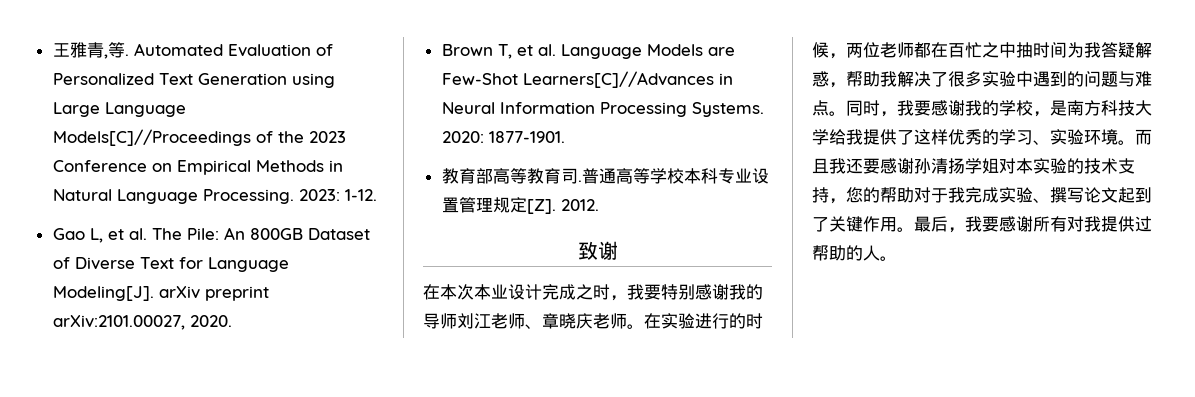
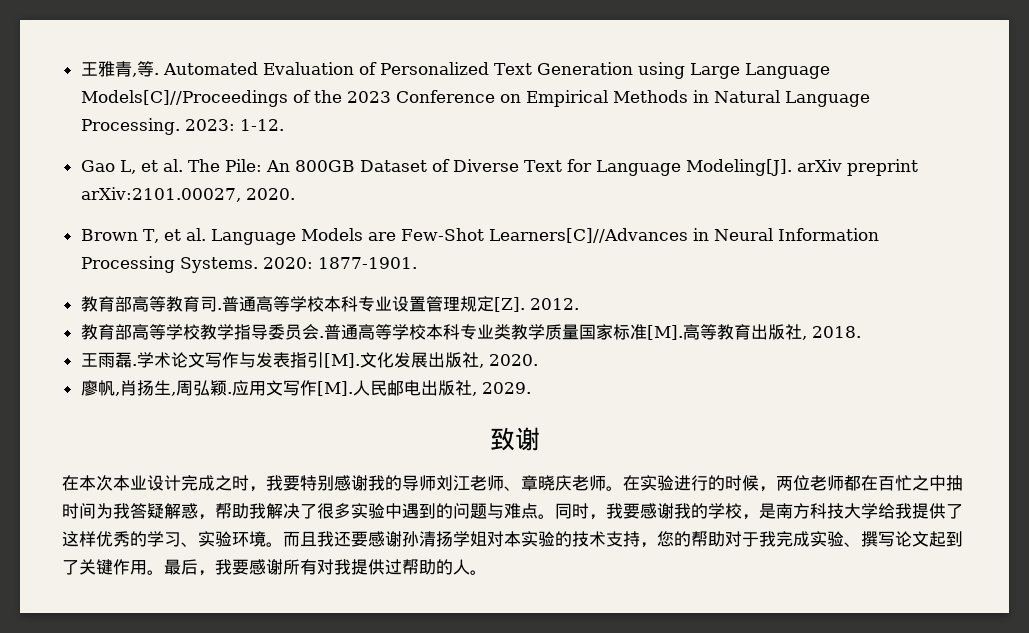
+ 教育部高等学校教学指导委员会.普通高等学校本科专业类教学质量国家标准[M].高等教育出版社, 2018.
+ 王雨磊.学术论文写作与发表指引[M].文化发展出版社, 2020.
+ 廖帆,肖扬生,周弘颖.应用文写作[M].人民邮电出版社, 2029.

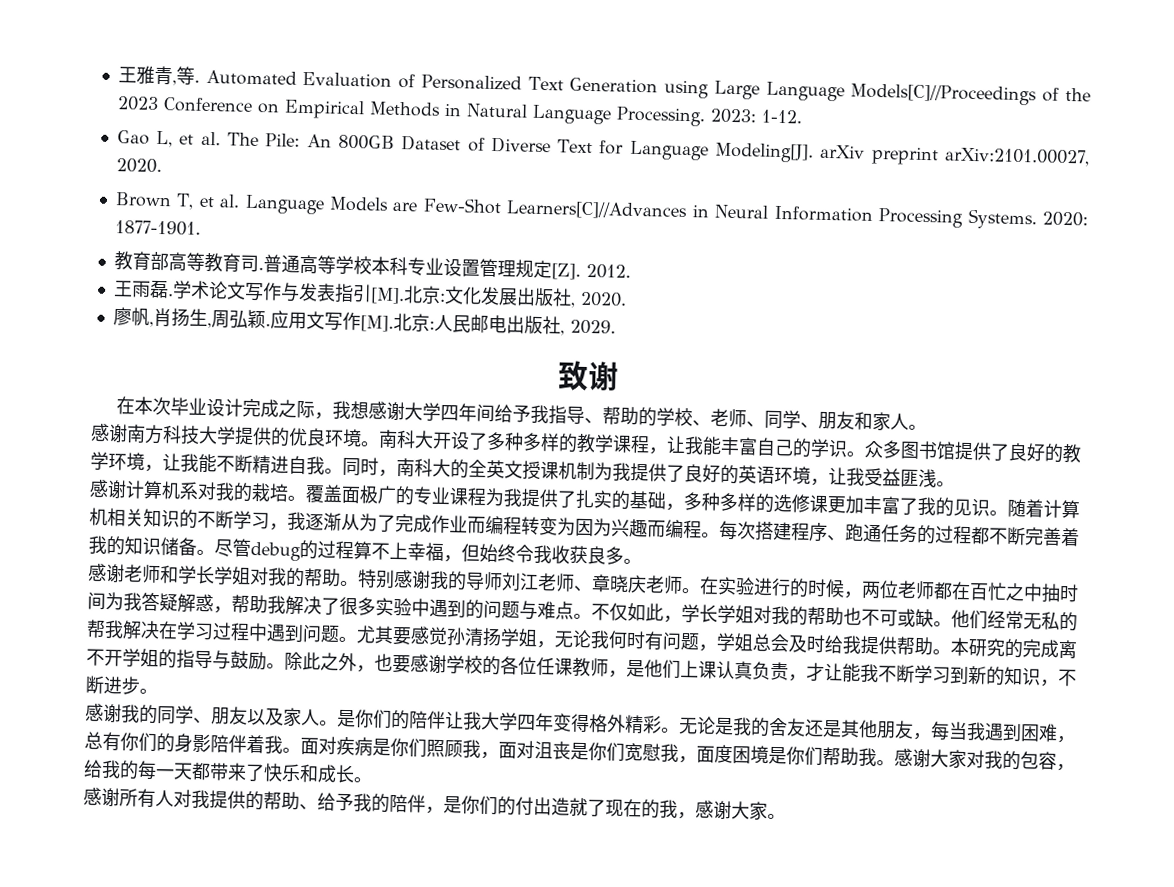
- 教育部高等学校教学指导委员会.普通高等学校本科专业类教学质量国家标准[M].高等教育出版社, 2018.
- 学术论文写作与发表指引[M].文化发展出版社, 2020.
+ 学术论文写作与发表指引[M].北京:文化发展出版社, 2020.
- 应用文写作[M].人民邮电出版社, 2029.
+ 应用文写作[M].北京:人民邮电出版社, 2029.
- 在本次本业设计完成之时，我要特别感谢我的导师刘江老师、章晓庆老师。
+ 在本次毕业设计完成之际，我想感谢大学四年间给予我指导、帮助的学校、老师、同学、朋友和家人。
+ 感谢南方科技大学提供的优良环境。南科大开设了多种多样的教学课程，让我能丰富自己的学识。众多图书馆提供了良好的教学环境，让我能不断精进自我。同时，南科大的全英文授课机制为我提供了良好的英语环境，让我受益匪浅。
+ 感谢计算机系对我的栽培。覆盖面极广的专业课程为我提供了扎实的基础，多种多样的选修课更加丰富了我的见识。随着计算机相关知识的不断学习，我逐渐从为了完成作业而编程转变为因为兴趣而编程。每次搭建程序、跑通任务的过程都不断完善着我的知识储备。尽管debug的过程算不上幸福，但始终令我收获良多。
+ 感谢老师和学长学姐对我的帮助。特别感谢我的导师刘江老师、章晓庆老师。
- 同时，我要感谢我的学校，是南方科技大学给我提供了这样优秀的学习、实验环境。而且我还要感谢孙清扬学姐对本实验的技术支持，您的帮助对于我完成实验、撰写论文起到了关键作用。最后，我要感谢所有对我提供过帮助的人。
+ 不仅如此，学长学姐对我的帮助也不可或缺。他们经常无私的帮我解决在学习过程中遇到问题。尤其要感觉孙清扬学姐，无论我何时有问题，学姐总会及时给我提供帮助。本研究的完成离不开学姐的指导与鼓励。除此之外，也要感谢学校的各位任课教师，是他们上课认真负责，才让能我不断学习到新的知识，不断进步。
+ 感谢我的同学、朋友以及家人。是你们的陪伴让我大学四年变得格外精彩。无论是我的舍友还是其他朋友，每当我遇到困难，总有你们的身影陪伴着我。面对疾病是你们照顾我，面对沮丧是你们宽慰我，面度困境是你们帮助我。感谢大家对我的包容，给我的每一天都带来了快乐和成长。
+ 感谢所有人对我提供的帮助、给予我的陪伴，是你们的付出造就了现在的我，感谢大家。

